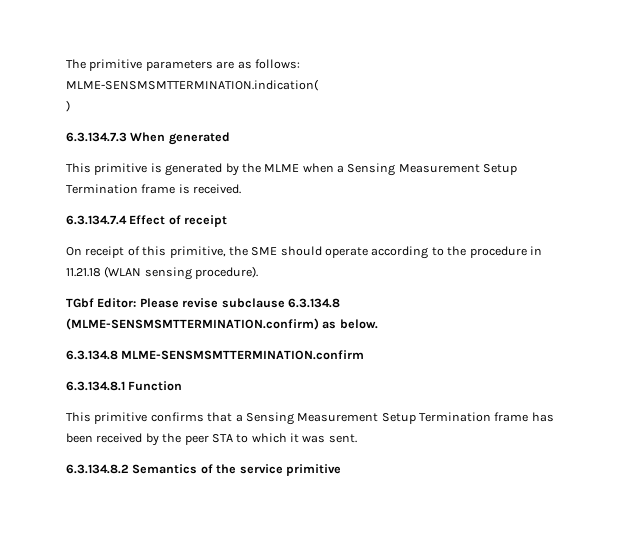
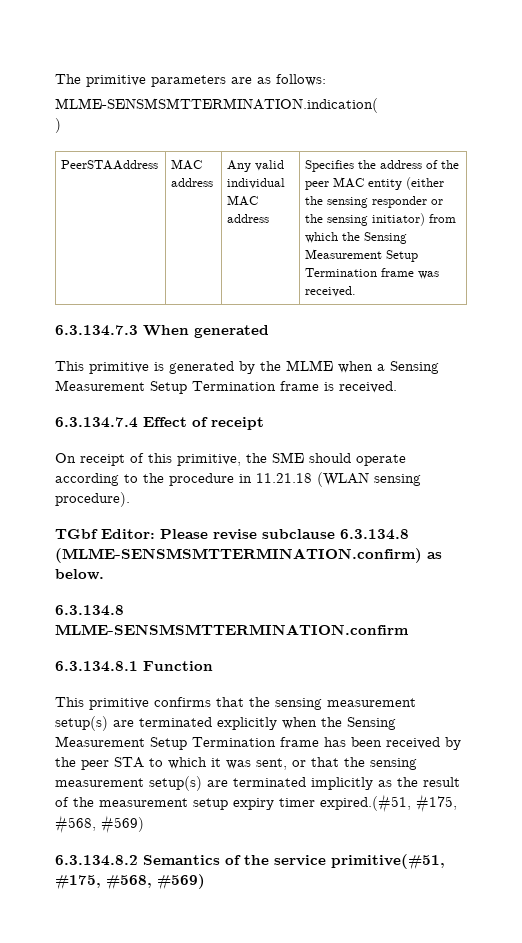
+ PeerSTAAddress | MAC address | Any valid individual MAC address | Specifies the address of the peer MAC entity (either the sensing responder or the sensing initiator) from which the Sensing Measurement Setup Termination frame was received.
- This primitive confirms that a Sensing Measurement Setup Termination frame has been received by the peer STA to which it was sent.
+ This primitive confirms that the sensing measurement setup(s) are terminated explicitly when the Sensing Measurement Setup Termination frame has been received by the peer STA to which it was sent, or that the sensing measurement setup(s) are terminated implicitly as the result of the measurement setup expiry timer expired.(#51, #175, #568, #569)
- 6.3.134.8.2 Semantics of the service primitive
+ 6.3.134.8.2 Semantics of the service primitive(#51, #175, #568, #569)

